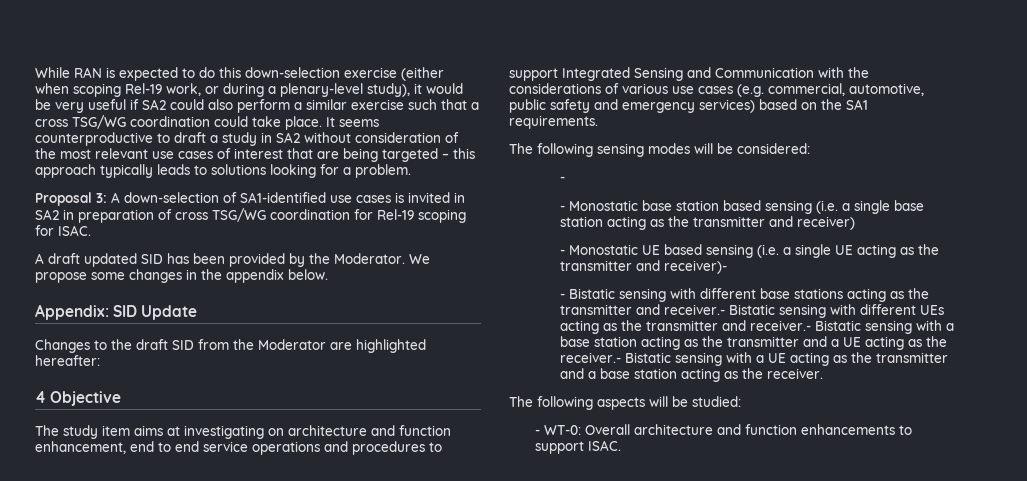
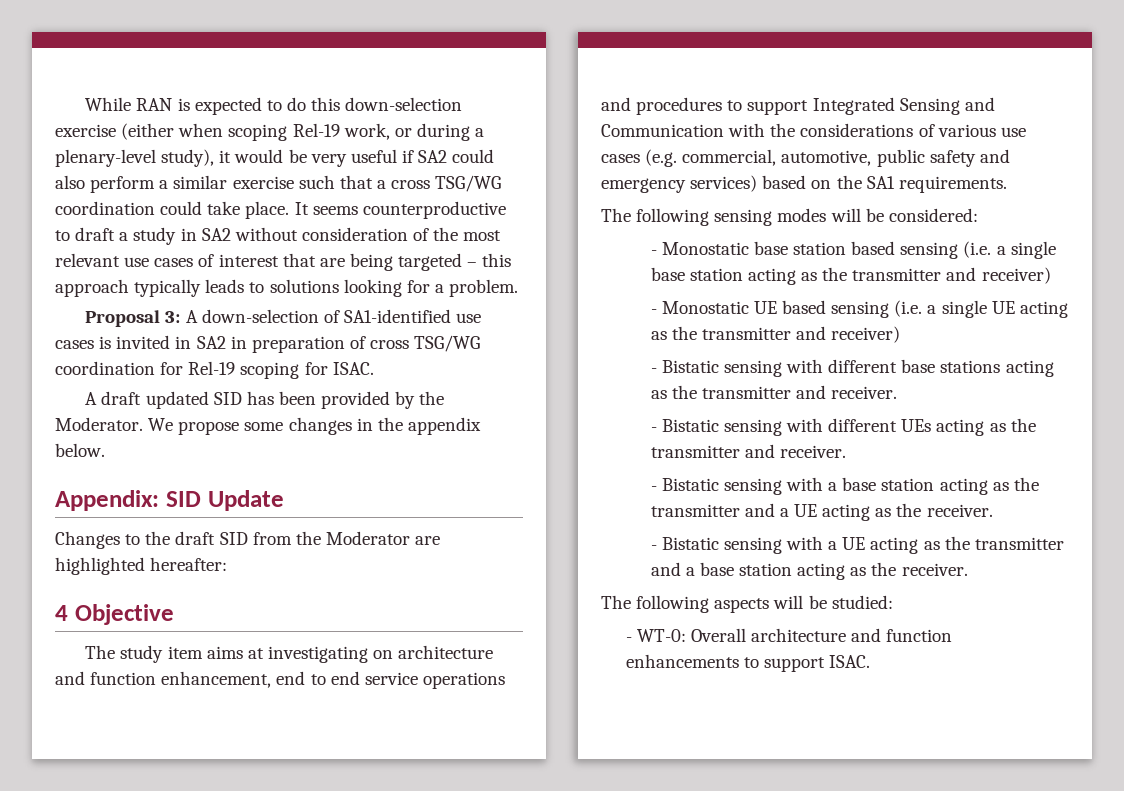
  The following sensing modes will be considered:
- -
- - Monostatic UE based sensing (i.e. a single UE acting as the transmitter and receiver)-
+ - Monostatic UE based sensing (i.e. a single UE acting as the transmitter and receiver)
- - Bistatic sensing with different base stations acting as the transmitter and receiver.- Bistatic sensing with different UEs acting as the transmitter and receiver.- Bistatic sensing with a base station acting as the transmitter and a UE acting as the receiver.- Bistatic sensing with a UE acting as the transmitter and a base station acting as the receiver.
+ - Bistatic sensing with different base stations acting as the transmitter and receiver.
+ - Bistatic sensing with different UEs acting as the transmitter and receiver.
+ - Bistatic sensing with a base station acting as the transmitter and a UE acting as the receiver.
+ - Bistatic sensing with a UE acting as the transmitter and a base station acting as the receiver.

